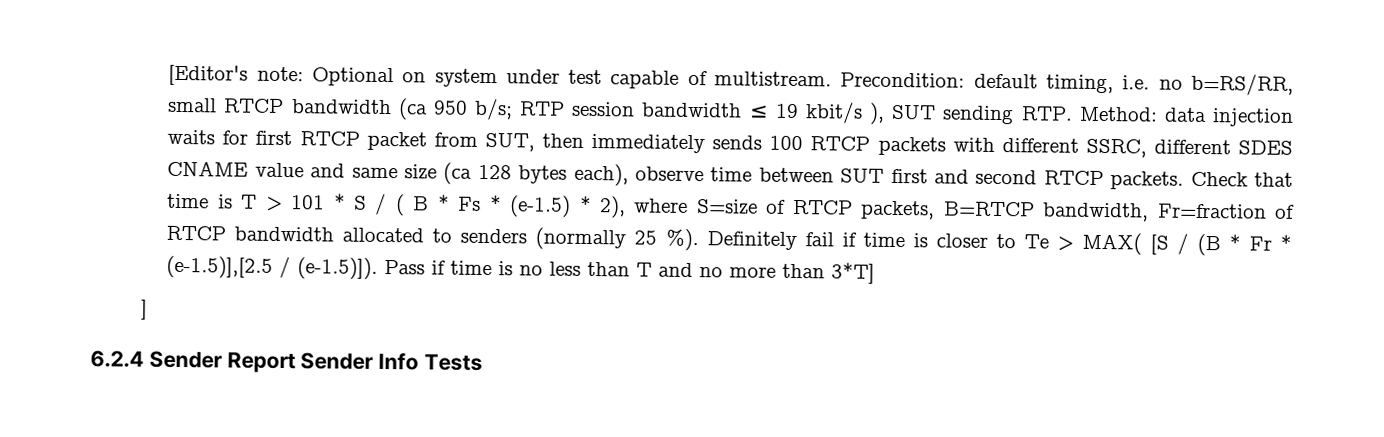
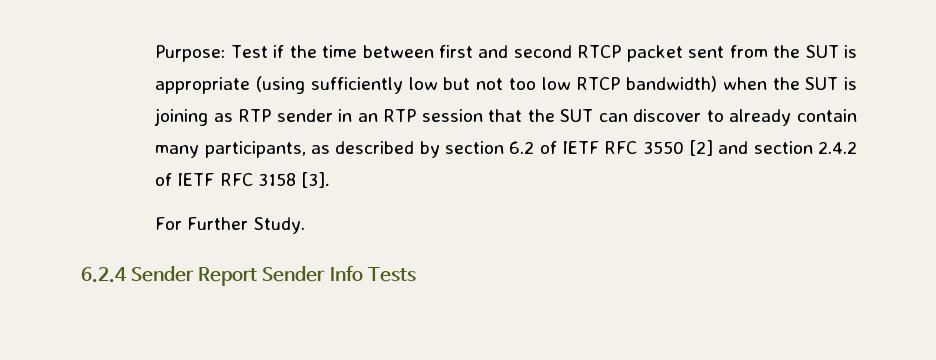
- [Editor's note: Optional on system under test capable of multistream. Precondition: default timing, i.e. no b=RS/RR, small RTCP bandwidth (ca 950 b/s; RTP session bandwidth ≤ 19 kbit/s ), SUT sending RTP. Method: data injection waits for first RTCP packet from SUT, then immediately sends 100 RTCP packets with different SSRC, different SDES CNAME value and same size (ca 128 bytes each), observe time between SUT first and second RTCP packets. Check that time is T > 101 * S / ( B * Fs * (e-1.5) * 2), where S=size of RTCP packets, B=RTCP bandwidth, Fr=fraction of RTCP bandwidth allocated to senders (normally 25 %). Definitely fail if time is closer to Te > MAX( [S / (B * Fr * (e-1.5)],[2.5 / (e-1.5)]). Pass if time is no less than T and no more than 3*T]
- ]
+ Purpose: Test if the time between first and second RTCP packet sent from the SUT is appropriate (using sufficiently low but not too low RTCP bandwidth) when the SUT is joining as RTP sender in an RTP session that the SUT can discover to already contain many participants, as described by section 6.2 of IETF RFC 3550 [2] and section 2.4.2 of IETF RFC 3158 [3].
+ For Further Study.

